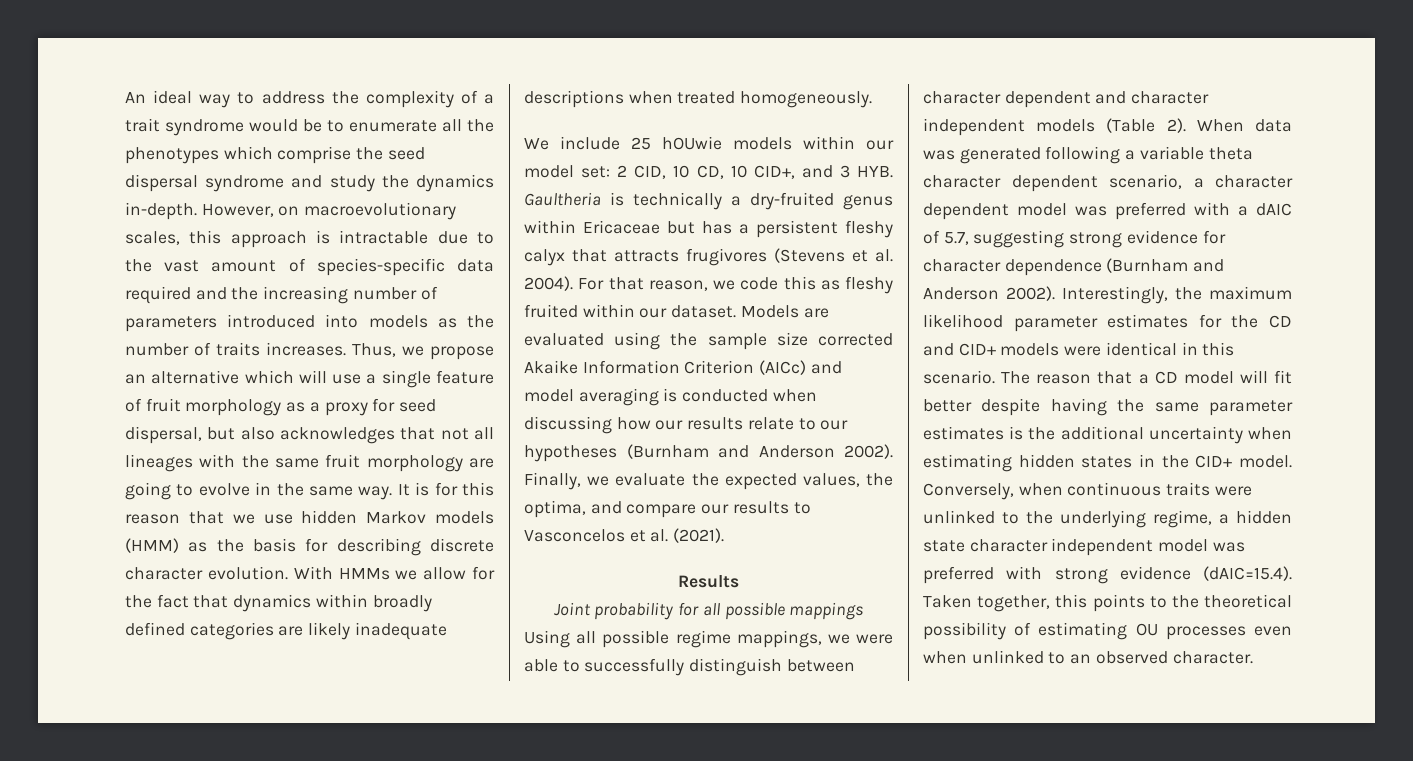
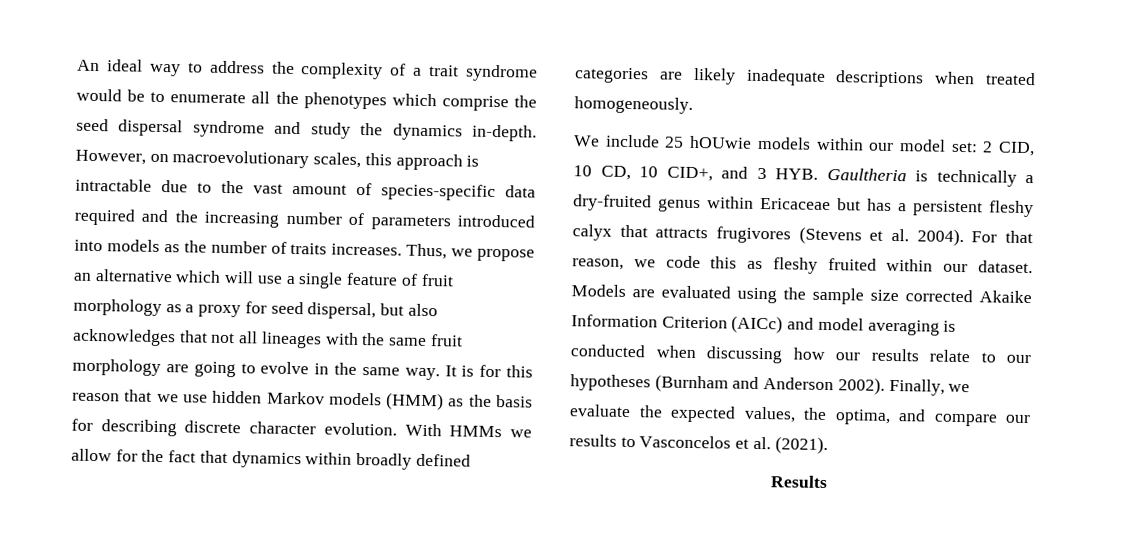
- Joint probability for all possible mappings
- Using all possible regime mappings, we were able to successfully distinguish between character dependent and character independent models (Table 2). When data was generated following a variable theta character dependent scenario, a character dependent model was preferred with a dAIC of 5.7, suggesting strong evidence for character dependence (Burnham and Anderson 2002). Interestingly, the maximum likelihood parameter estimates for the CD and CID+ models were identical in this scenario. The reason that a CD model will fit better despite having the same parameter estimates is the additional uncertainty when estimating hidden states in the CID+ model. Conversely, when continuous traits were unlinked to the underlying regime, a hidden state character independent model was preferred with strong evidence (dAIC=15.4). Taken together, this points to the theoretical possibility of estimating OU processes even when unlinked to an observed character.

